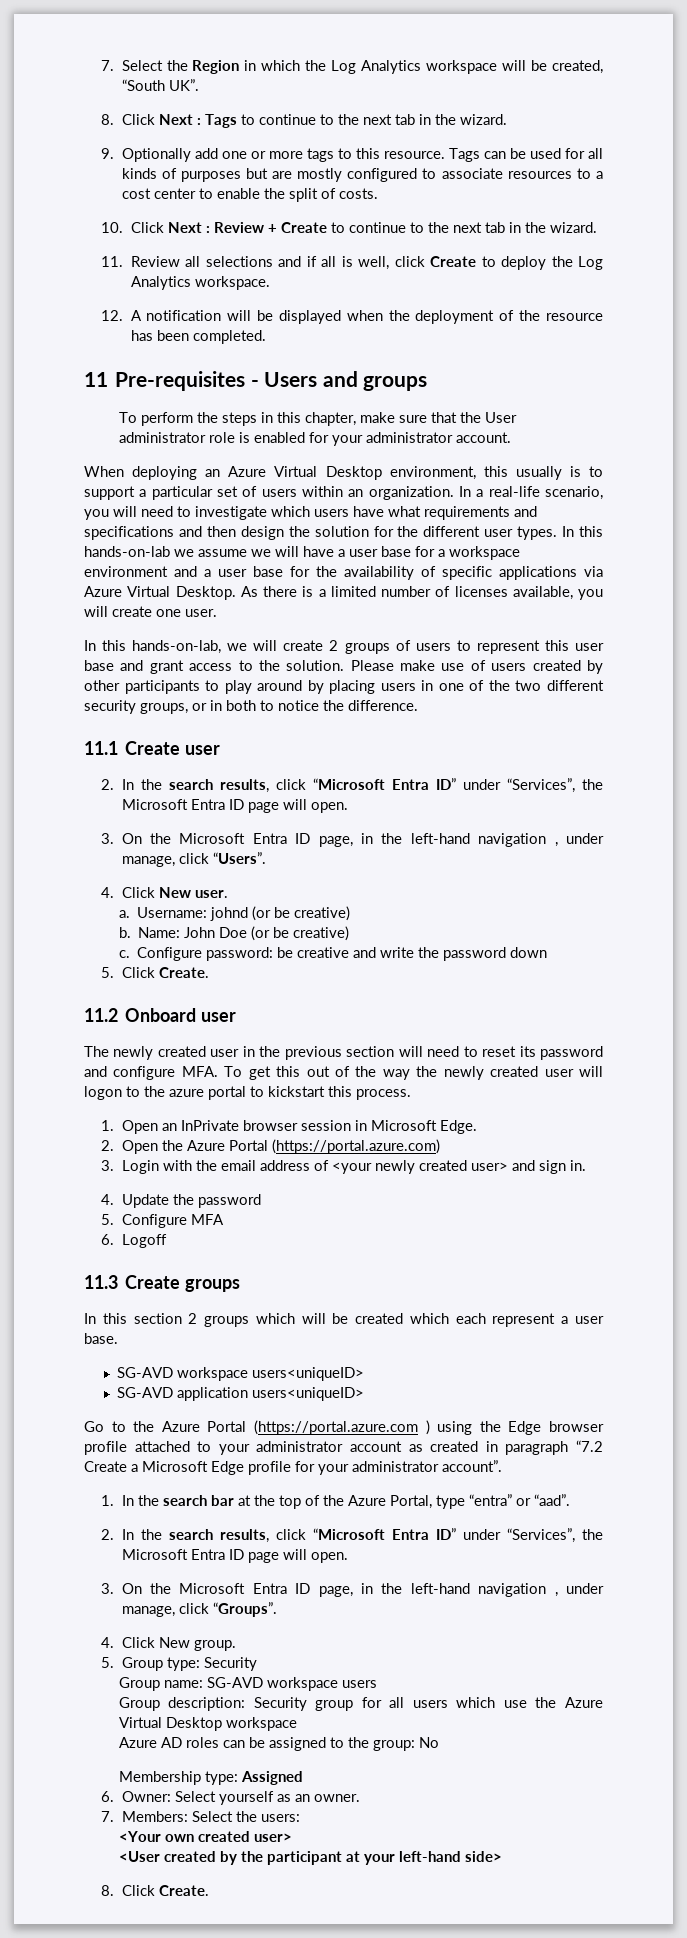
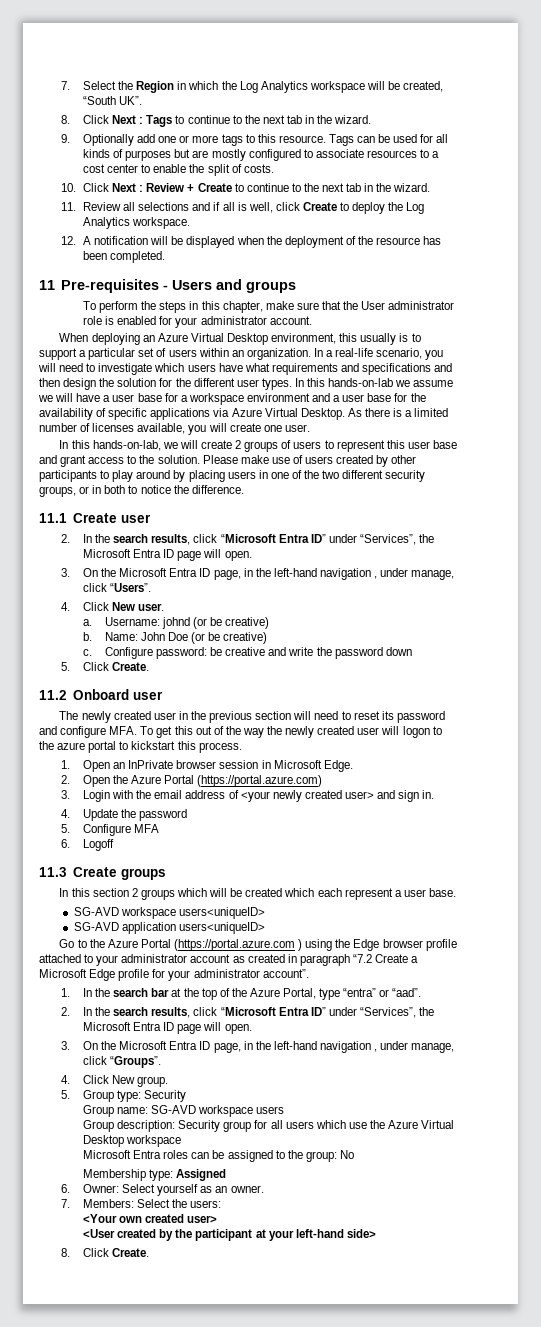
- Azure AD roles can be assigned to the group: No
+ Microsoft Entra roles can be assigned to the group: No

